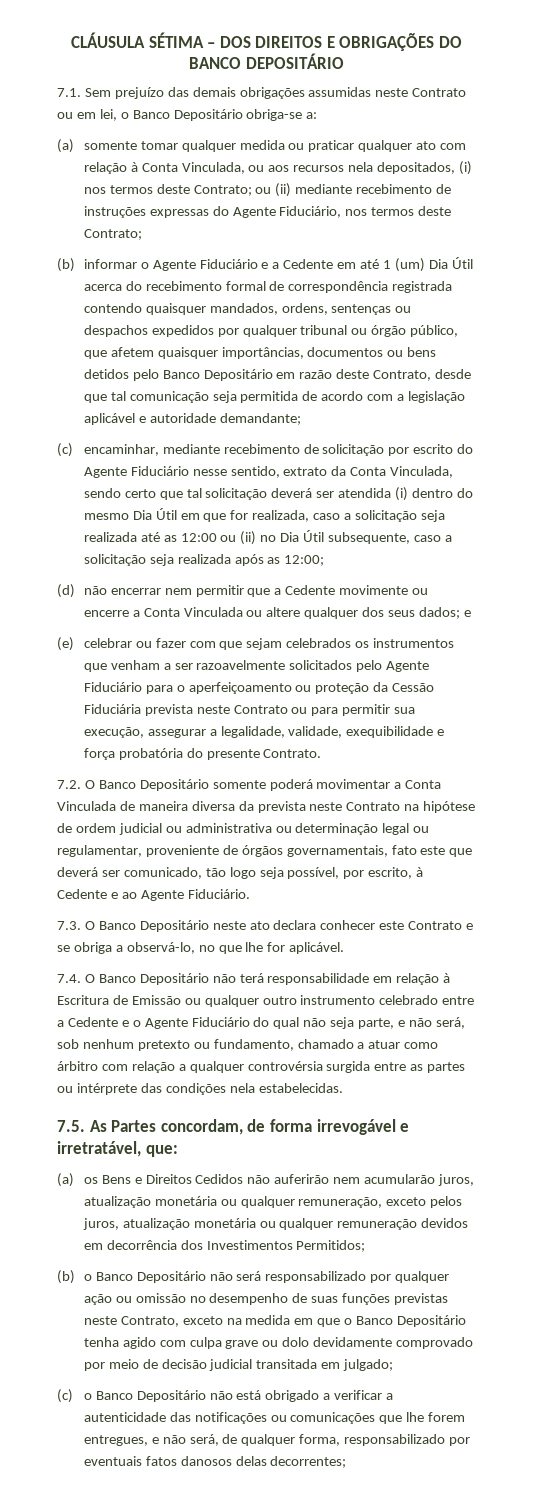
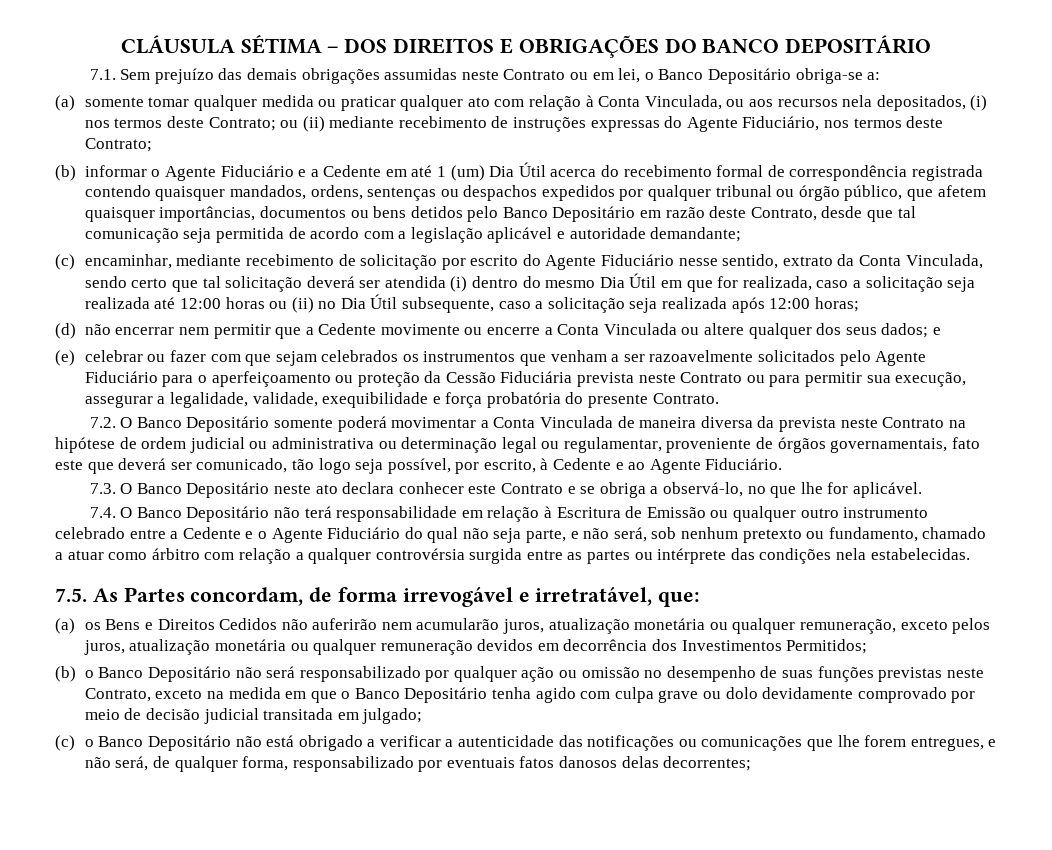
- (c) encaminhar, mediante recebimento de solicitação por escrito do Agente Fiduciário nesse sentido, extrato da Conta Vinculada, sendo certo que tal solicitação deverá ser atendida (i) dentro do mesmo Dia Útil em que for realizada, caso a solicitação seja realizada até as 12:00 ou (ii) no Dia Útil subsequente, caso a solicitação seja realizada após as 12:00;
+ (c) encaminhar, mediante recebimento de solicitação por escrito do Agente Fiduciário nesse sentido, extrato da Conta Vinculada, sendo certo que tal solicitação deverá ser atendida (i) dentro do mesmo Dia Útil em que for realizada, caso a solicitação seja realizada até 12:00 horas ou (ii) no Dia Útil subsequente, caso a solicitação seja realizada após 12:00 horas;

